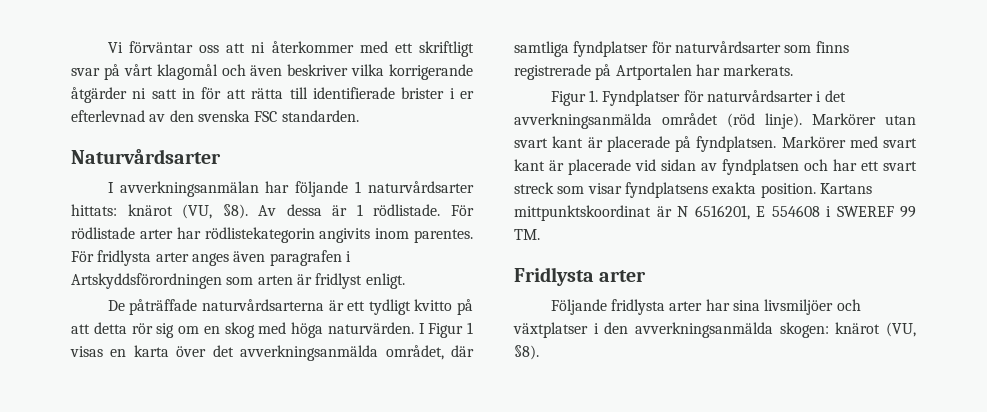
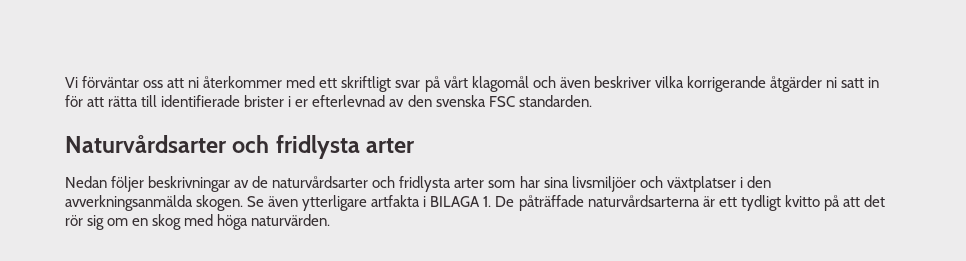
- Naturvårdsarter
- I avverkningsanmälan har följande 1 naturvårdsarter hittats: knärot (VU, §8). Av dessa är 1 rödlistade. För rödlistade arter har rödlistekategorin angivits inom parentes. För fridlysta arter anges även paragrafen i Artskyddsförordningen som arten är fridlyst enligt.
- De påträffade naturvårdsarterna är ett tydligt kvitto på att detta rör sig om en skog med höga naturvärden. I Figur 1 visas en karta över det avverkningsanmälda området, där samtliga fyndplatser för naturvårdsarter som finns registrerade på Artportalen har markerats.
- Figur 1. Fyndplatser för naturvårdsarter i det avverkningsanmälda området (röd linje). Markörer utan svart kant är placerade på fyndplatsen. Markörer med svart kant är placerade vid sidan av fyndplatsen och har ett svart streck som visar fyndplatsens exakta position. Kartans mittpunktskoordinat är N 6516201, E 554608 i SWEREF 99 TM.
- Fridlysta arter
- Följande fridlysta arter har sina livsmiljöer och växtplatser i den avverkningsanmälda skogen: knärot (VU, §8).
+ Naturvårdsarter och fridlysta arter
+ Nedan följer beskrivningar av de naturvårdsarter och fridlysta arter som har sina livsmiljöer och växtplatser i den avverkningsanmälda skogen. Se även ytterligare artfakta i BILAGA 1. De påträffade naturvårdsarterna är ett tydligt kvitto på att det rör sig om en skog med höga naturvärden.

